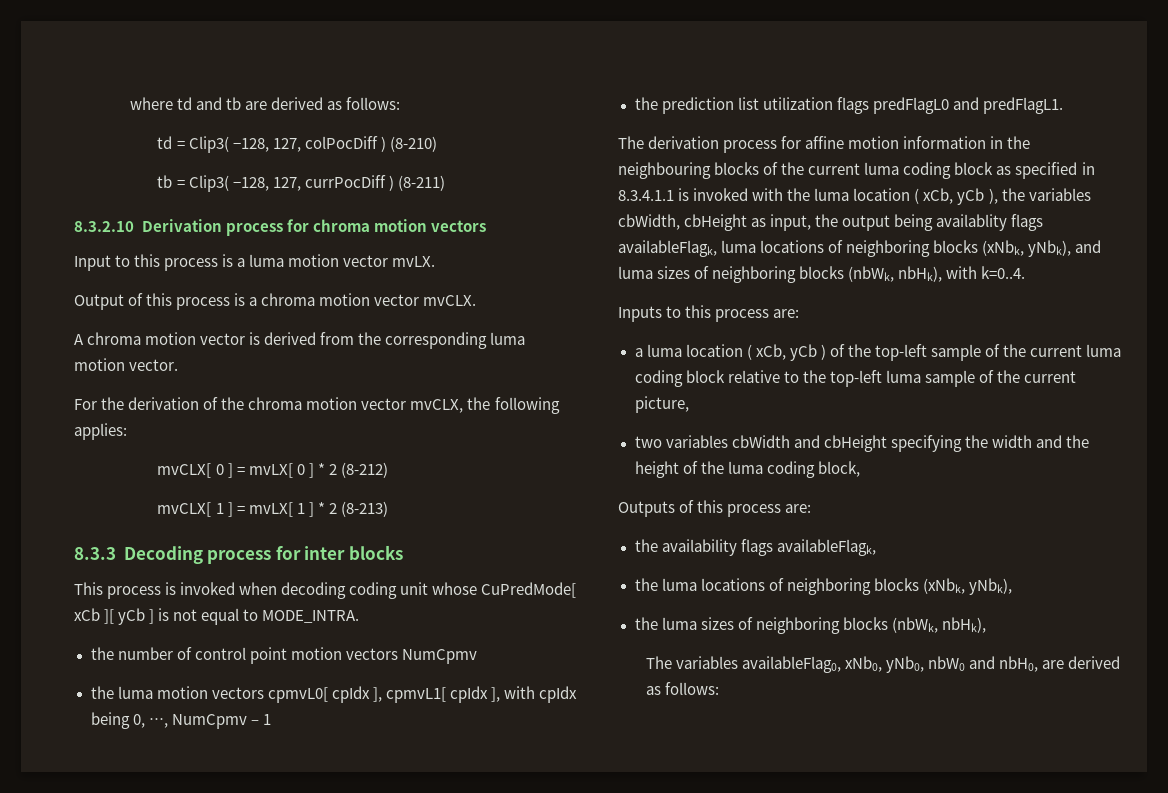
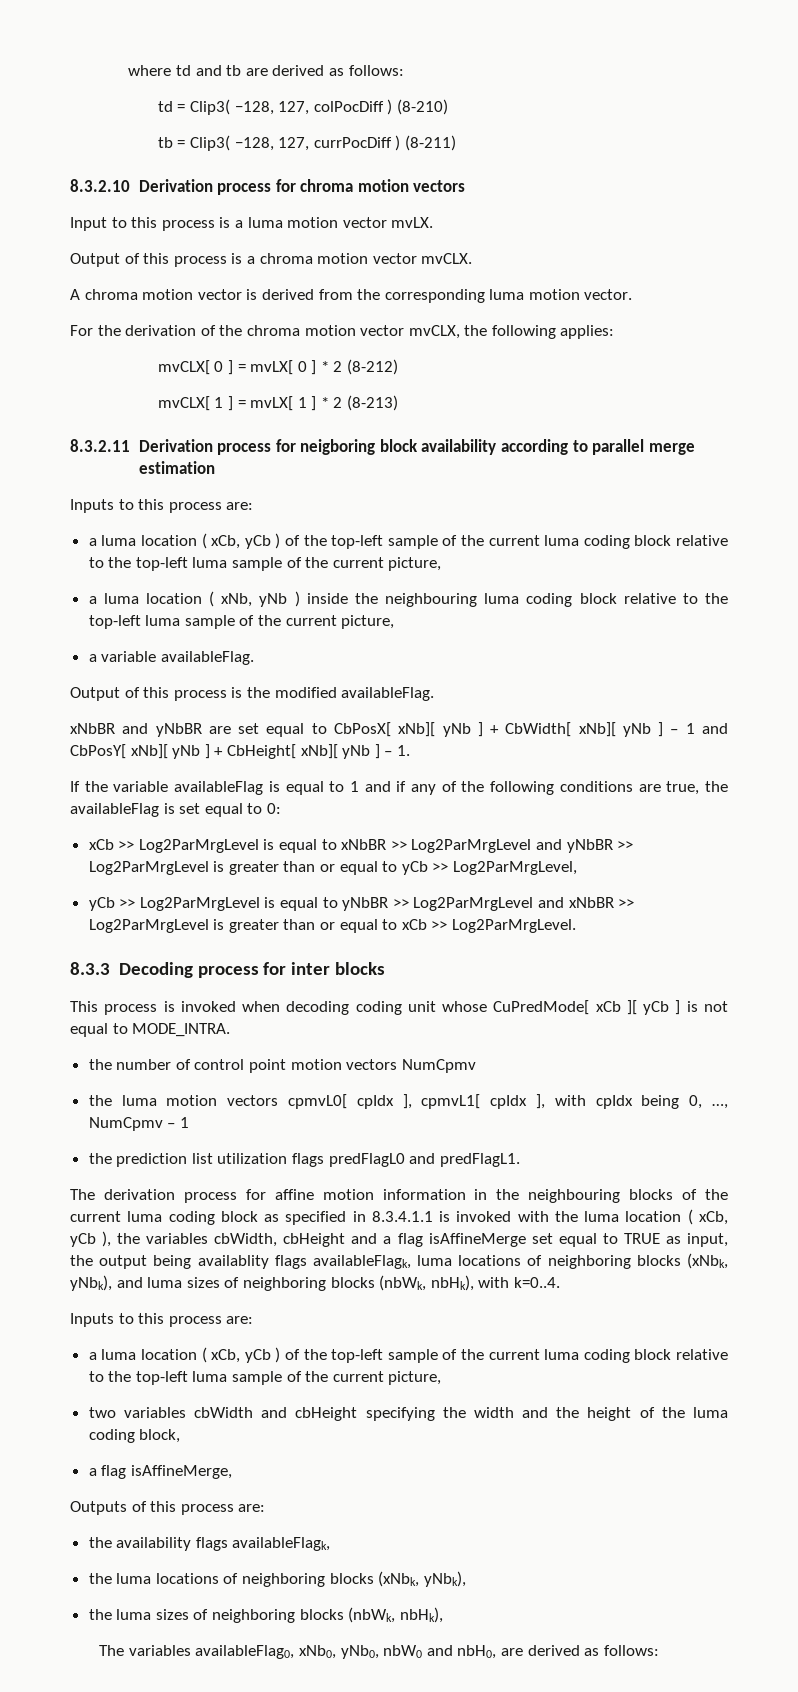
+ 8.3.2.11 Derivation process for neigboring block availability according to parallel merge estimation
+ Inputs to this process are:
+ a luma location ( xCb, yCb ) of the top-left sample of the current luma coding block relative to the top-left luma sample of the current picture,
+ a luma location ( xNb, yNb ) inside the neighbouring luma coding block relative to the top-left luma sample of the current picture,
+ a variable availableFlag.
+ Output of this process is the modified availableFlag.
+ xNbBR and yNbBR are set equal to CbPosX[ xNb][ yNb ] + CbWidth[ xNb][ yNb ] – 1 and CbPosY[ xNb][ yNb ] + CbHeight[ xNb][ yNb ] – 1.
+ If the variable availableFlag is equal to 1 and if any of the following conditions are true, the availableFlag is set equal to 0:
+ xCb >> Log2ParMrgLevel is equal to xNbBR >> Log2ParMrgLevel and yNbBR >> Log2ParMrgLevel is greater than or equal to yCb >> Log2ParMrgLevel,
+ yCb >> Log2ParMrgLevel is equal to yNbBR >> Log2ParMrgLevel and xNbBR >> Log2ParMrgLevel is greater than or equal to xCb >> Log2ParMrgLevel.
- The derivation process for affine motion information in the neighbouring blocks of the current luma coding block as specified in 8.3.4.1.1 is invoked with the luma location ( xCb, yCb ), the variables cbWidth, cbHeight as input, the output being availablity flags availableFlagk, luma locations of neighboring blocks (xNbk, yNbk), and luma sizes of neighboring blocks (nbWk, nbHk), with k=0..4.
+ The derivation process for affine motion information in the neighbouring blocks of the current luma coding block as specified in 8.3.4.1.1 is invoked with the luma location ( xCb, yCb ), the variables cbWidth, cbHeight and a flag isAffineMerge set equal to TRUE as input, the output being availablity flags availableFlagk, luma locations of neighboring blocks (xNbk, yNbk), and luma sizes of neighboring blocks (nbWk, nbHk), with k=0..4.
+ a flag isAffineMerge,

